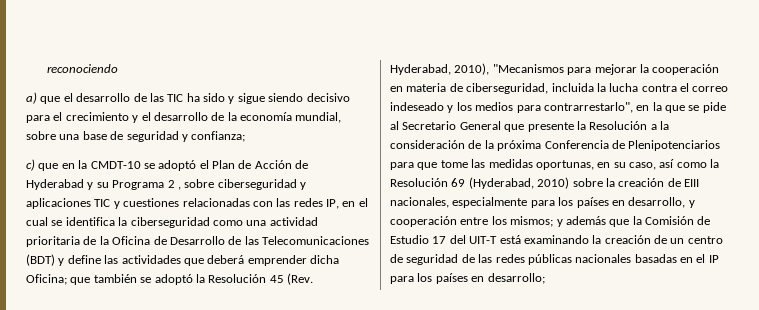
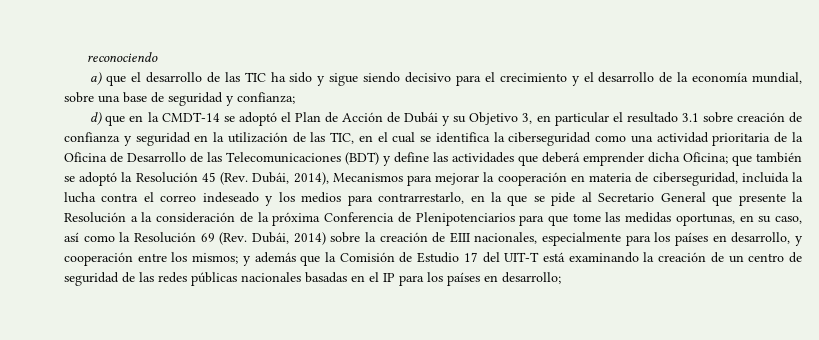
- c) que en la CMDT-10 se adoptó el Plan de Acción de Hyderabad y su Programa 2 , sobre ciberseguridad y aplicaciones TIC y cuestiones relacionadas con las redes IP, en el cual se identifica la ciberseguridad como una actividad prioritaria de la Oficina de Desarrollo de las Telecomunicaciones (BDT) y define las actividades que deberá emprender dicha Oficina;
+ d) que en la CMDT-14 se adoptó el Plan de Acción de Dubái y su Objetivo 3, en particular el resultado 3.1 sobre creación de confianza y seguridad en la utilización de las TIC, en el cual se identifica la ciberseguridad como una actividad prioritaria de la Oficina de Desarrollo de las Telecomunicaciones (BDT) y define las actividades que deberá emprender dicha Oficina;
- que también se adoptó la Resolución 45 (Rev. Hyderabad, 2010), "Mecanismos para mejorar la cooperación en materia de ciberseguridad, incluida la lucha contra el correo indeseado y los medios para contrarrestarlo", en la que se pide al Secretario General que presente la Resolución a la consideración de la próxima Conferencia de Plenipotenciarios para que tome las medidas oportunas, en su caso, así como la Resolución 69 (Hyderabad, 2010) sobre la creación de EIII nacionales, especialmente para los países en desarrollo, y cooperación entre los mismos;
+ que también se adoptó la Resolución 45 (Rev. Dubái, 2014), Mecanismos para mejorar la cooperación en materia de ciberseguridad, incluida la lucha contra el correo indeseado y los medios para contrarrestarlo, en la que se pide al Secretario General que presente la Resolución a la consideración de la próxima Conferencia de Plenipotenciarios para que tome las medidas oportunas, en su caso, así como la Resolución 69 (Rev. Dubái, 2014) sobre la creación de EIII nacionales, especialmente para los países en desarrollo, y cooperación entre los mismos;

